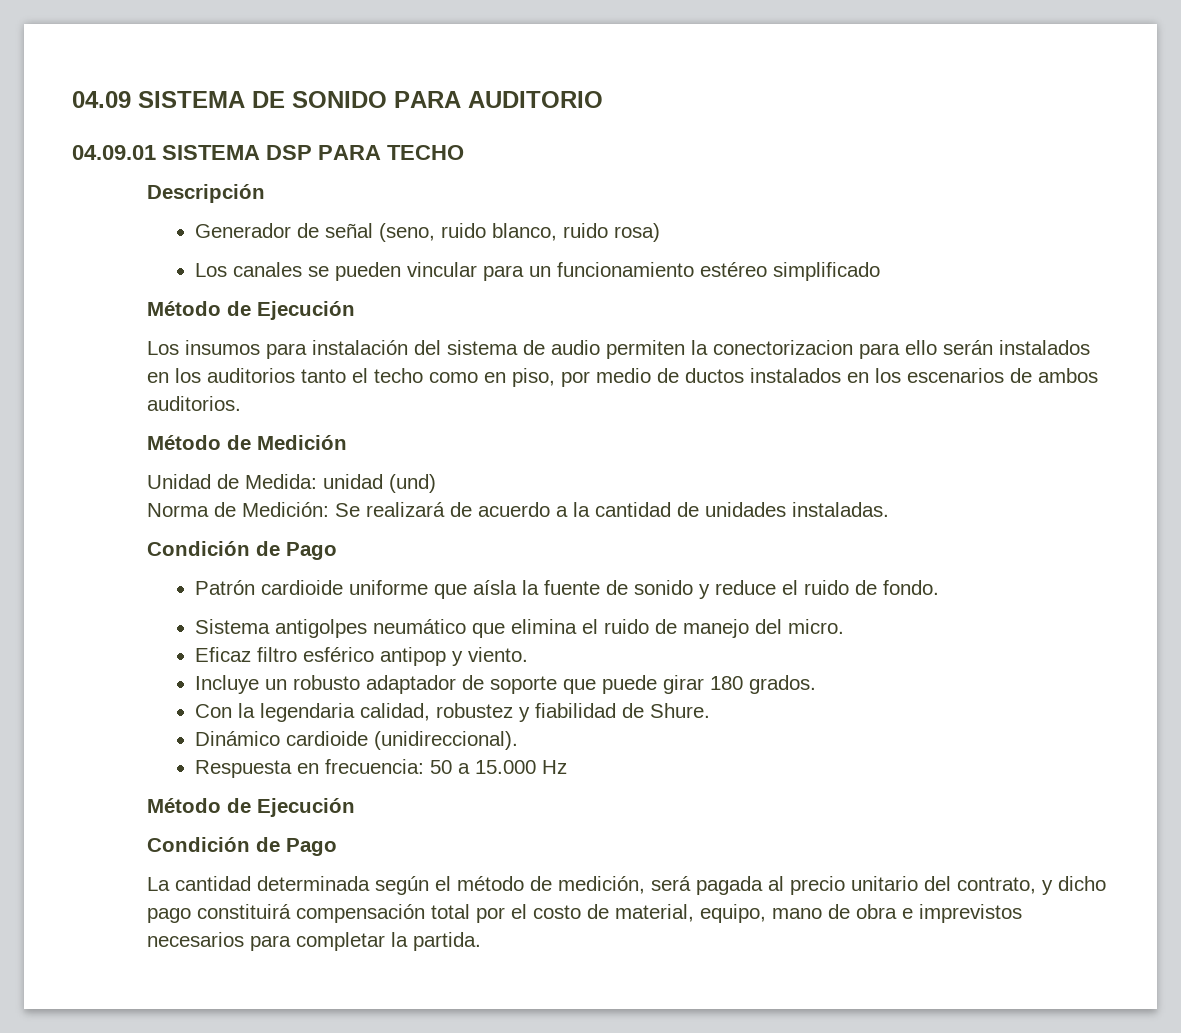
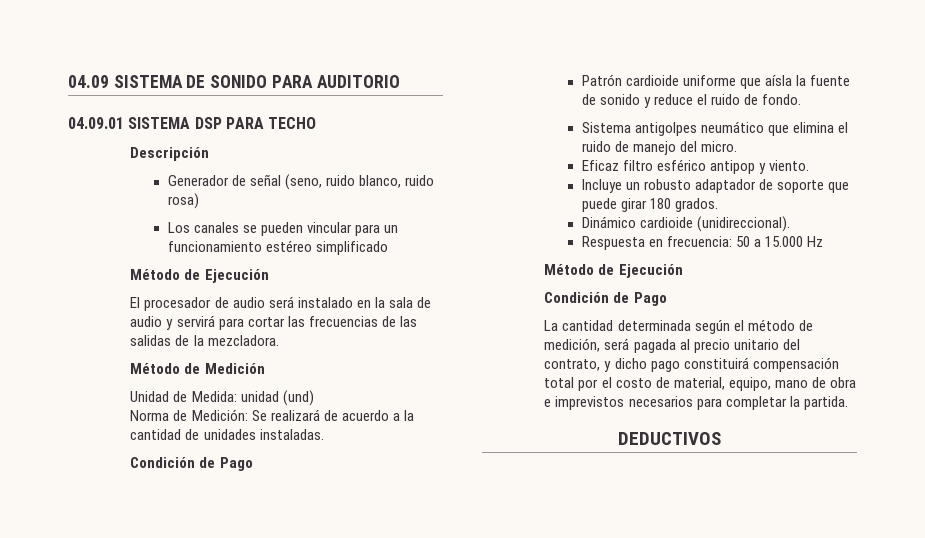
- Los insumos para instalación del sistema de audio permiten la conectorizacion para ello serán instalados en los auditorios tanto el techo como en piso, por medio de ductos instalados en los escenarios de ambos auditorios.
+ El procesador de audio será instalado en la sala de audio y servirá para cortar las frecuencias de las salidas de la mezcladora.
- Con la legendaria calidad, robustez y fiabilidad de Shure.
+ DEDUCTIVOS

